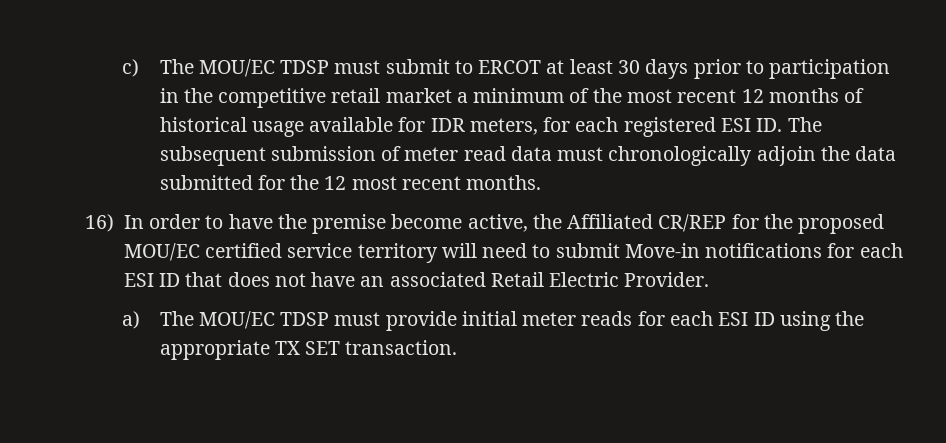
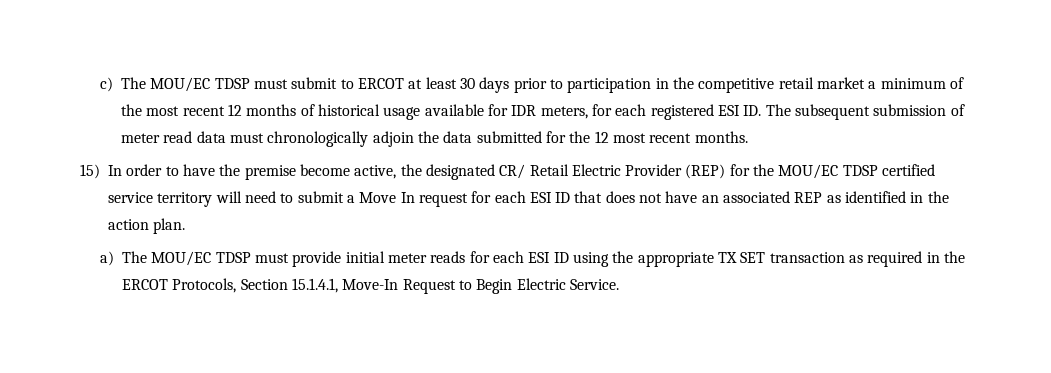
- 16) In order to have the premise become active, the Affiliated CR/REP for the proposed MOU/EC certified service territory will need to submit Move-in notifications for each ESI ID that does not have an associated Retail Electric Provider.
+ 15) In order to have the premise become active, the designated CR/ Retail Electric Provider (REP) for the MOU/EC TDSP certified service territory will need to submit a Move In request for each ESI ID that does not have an associated REP as identified in the action plan.
- a) The MOU/EC TDSP must provide initial meter reads for each ESI ID using the appropriate TX SET transaction.
+ a) The MOU/EC TDSP must provide initial meter reads for each ESI ID using the appropriate TX SET transaction as required in the ERCOT Protocols, Section 15.1.4.1, Move-In Request to Begin Electric Service.

